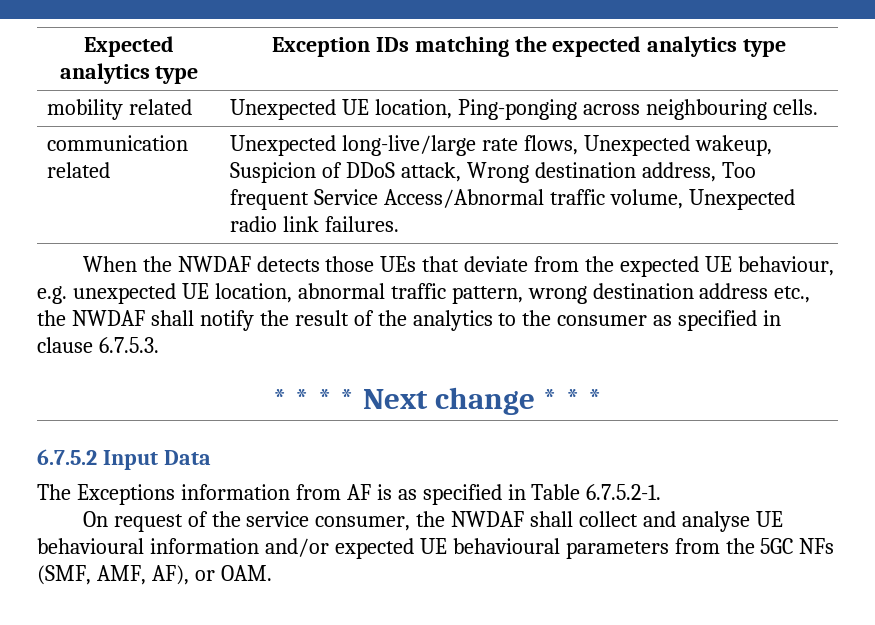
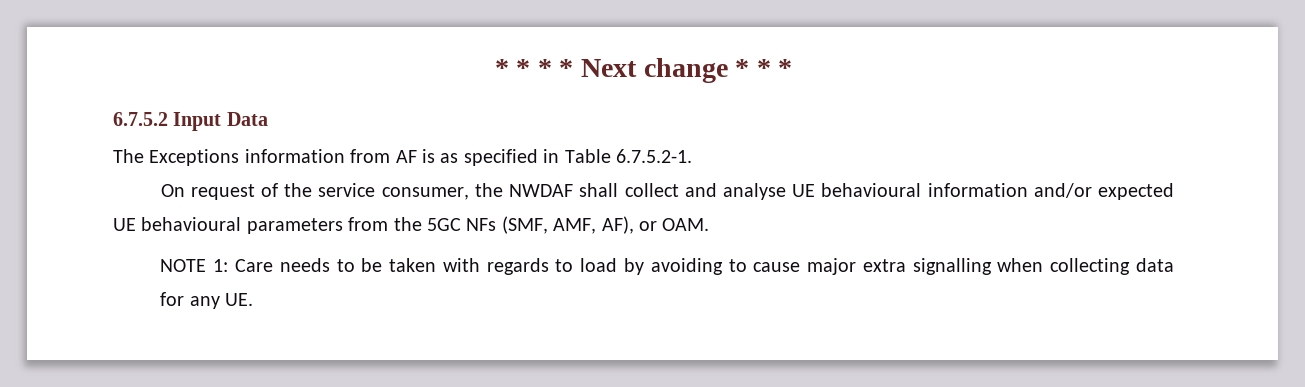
- Expected analytics type | Exception IDs matching the expected analytics type
- mobility related | Unexpected UE location, Ping-ponging across neighbouring cells.
- communication related | Unexpected long-live/large rate flows, Unexpected wakeup, Suspicion of DDoS attack, Wrong destination address, Too frequent Service Access/Abnormal traffic volume, Unexpected radio link failures.
- When the NWDAF detects those UEs that deviate from the expected UE behaviour, e.g. unexpected UE location, abnormal traffic pattern, wrong destination address etc., the NWDAF shall notify the result of the analytics to the consumer as specified in clause 6.7.5.3.
+ NOTE 1: Care needs to be taken with regards to load by avoiding to cause major extra signalling when collecting data for any UE.

